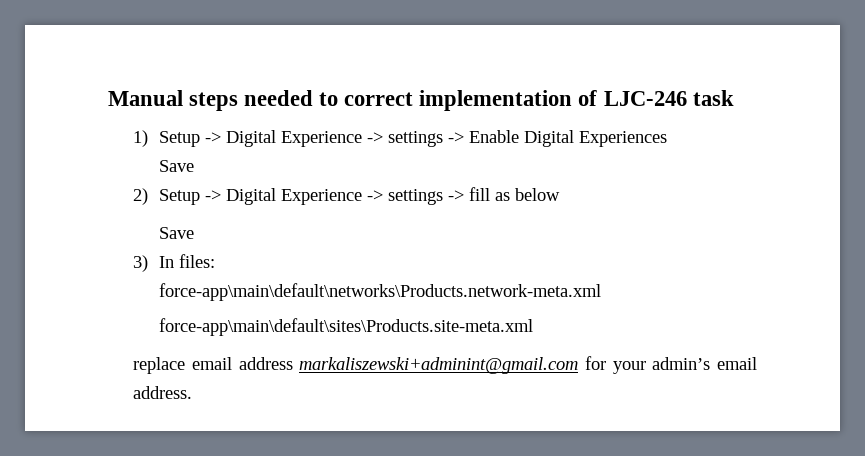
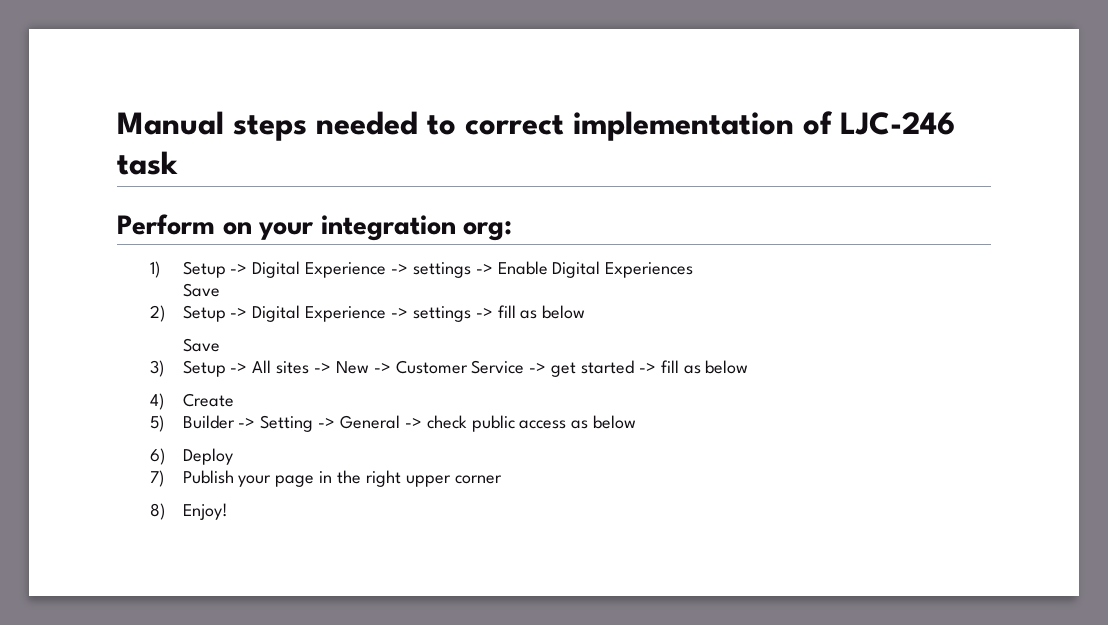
+ Perform on your integration org:
- 3) In files:
- force-app\main\default\networks\Products.network-meta.xml
- force-app\main\default\sites\Products.site-meta.xml
- replace email address markaliszewski+adminint@gmail.com for your admin’s email address.
+ 3) Setup -> All sites -> New -> Customer Service -> get started -> fill as below
+ 4) Create
+ 5) Builder -> Setting -> General -> check public access as below
+ 6) Deploy
+ 7) Publish your page in the right upper corner
+ 8) Enjoy!

